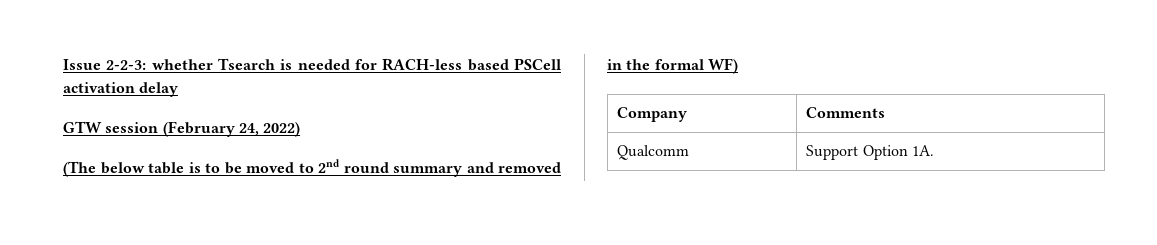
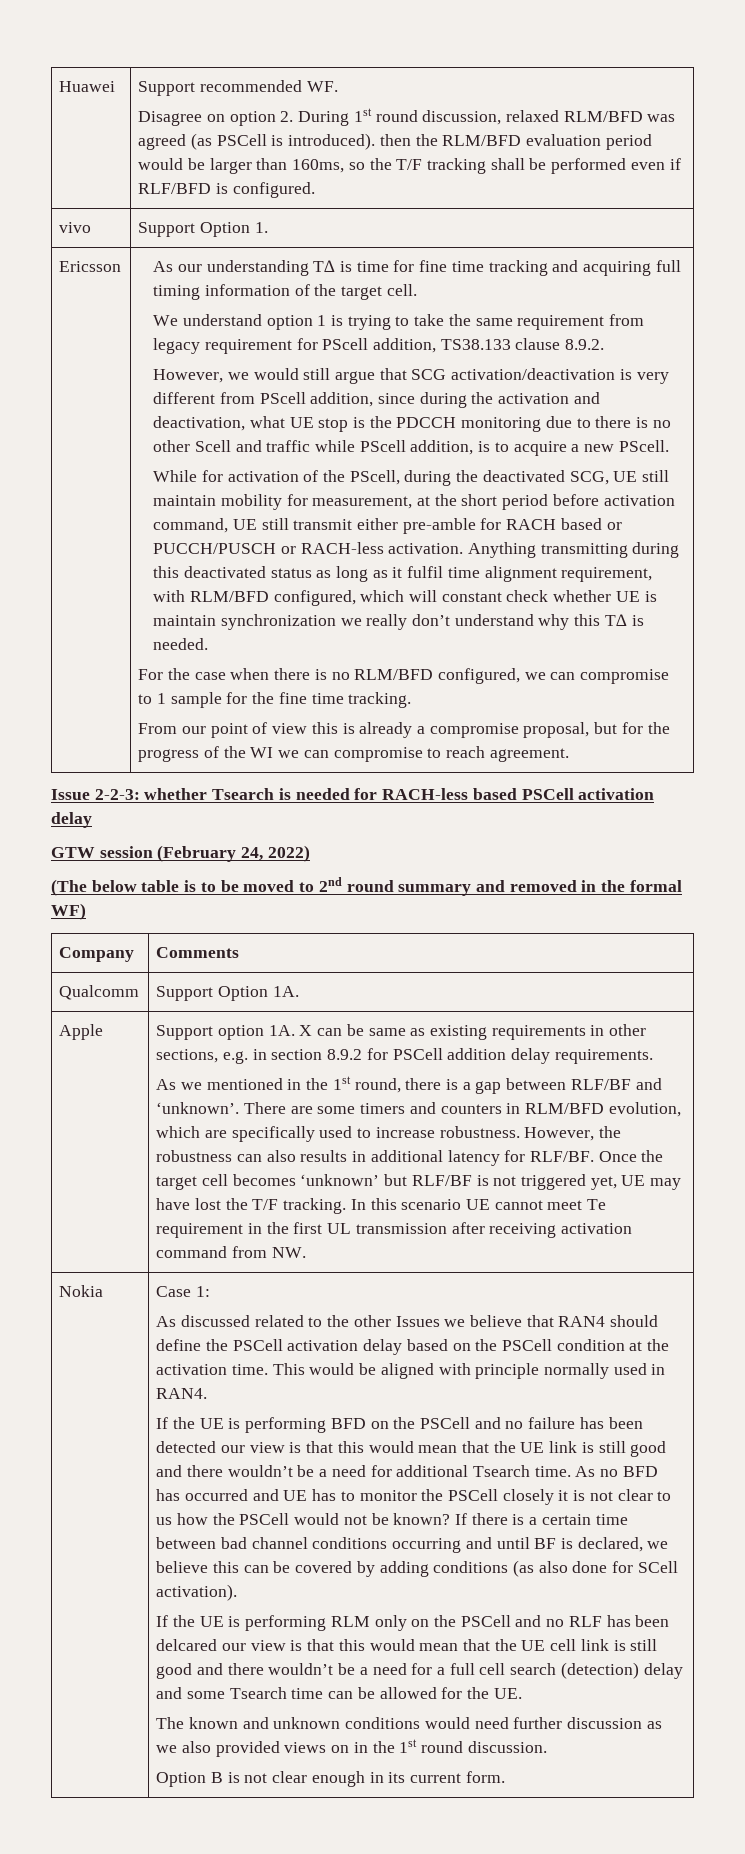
+ Huawei | Support recommended WF.
+ Disagree on option 2. During 1st round discussion, relaxed RLM/BFD was agreed (as PSCell is introduced). then the RLM/BFD evaluation period would be larger than 160ms, so the T/F tracking shall be performed even if RLF/BFD is configured.
+ vivo | Support Option 1.
+ Ericsson | As our understanding T∆ is time for fine time tracking and acquiring full timing information of the target cell.
+ We understand option 1 is trying to take the same requirement from legacy requirement for PScell addition, TS38.133 clause 8.9.2.
+ However, we would still argue that SCG activation/deactivation is very different from PScell addition, since during the activation and deactivation, what UE stop is the PDCCH monitoring due to there is no other Scell and traffic while PScell addition, is to acquire a new PScell.
+ While for activation of the PScell, during the deactivated SCG, UE still maintain mobility for measurement, at the short period before activation command, UE still transmit either pre-amble for RACH based or PUCCH/PUSCH or RACH-less activation. Anything transmitting during this deactivated status as long as it fulfil time alignment requirement, with RLM/BFD configured, which will constant check whether UE is maintain synchronization we really don’t understand why this T∆ is needed.
+ For the case when there is no RLM/BFD configured, we can compromise to 1 sample for the fine time tracking.
+ From our point of view this is already a compromise proposal, but for the progress of the WI we can compromise to reach agreement.
+ Apple | Support option 1A. X can be same as existing requirements in other sections, e.g. in section 8.9.2 for PSCell addition delay requirements.
+ As we mentioned in the 1st round, there is a gap between RLF/BF and ‘unknown’. There are some timers and counters in RLM/BFD evolution, which are specifically used to increase robustness. However, the robustness can also results in additional latency for RLF/BF. Once the target cell becomes ‘unknown’ but RLF/BF is not triggered yet, UE may have lost the T/F tracking. In this scenario UE cannot meet Te requirement in the first UL transmission after receiving activation command from NW.
+ Nokia | Case 1:
+ As discussed related to the other Issues we believe that RAN4 should define the PSCell activation delay based on the PSCell condition at the activation time. This would be aligned with principle normally used in RAN4.
+ If the UE is performing BFD on the PSCell and no failure has been detected our view is that this would mean that the UE link is still good and there wouldn’t be a need for additional Tsearch time. As no BFD has occurred and UE has to monitor the PSCell closely it is not clear to us how the PSCell would not be known? If there is a certain time between bad channel conditions occurring and until BF is declared, we believe this can be covered by adding conditions (as also done for SCell activation).
+ If the UE is performing RLM only on the PSCell and no RLF has been delcared our view is that this would mean that the UE cell link is still good and there wouldn’t be a need for a full cell search (detection) delay and some Tsearch time can be allowed for the UE.
+ The known and unknown conditions would need further discussion as we also provided views on in the 1st round discussion.
+ Option B is not clear enough in its current form.

